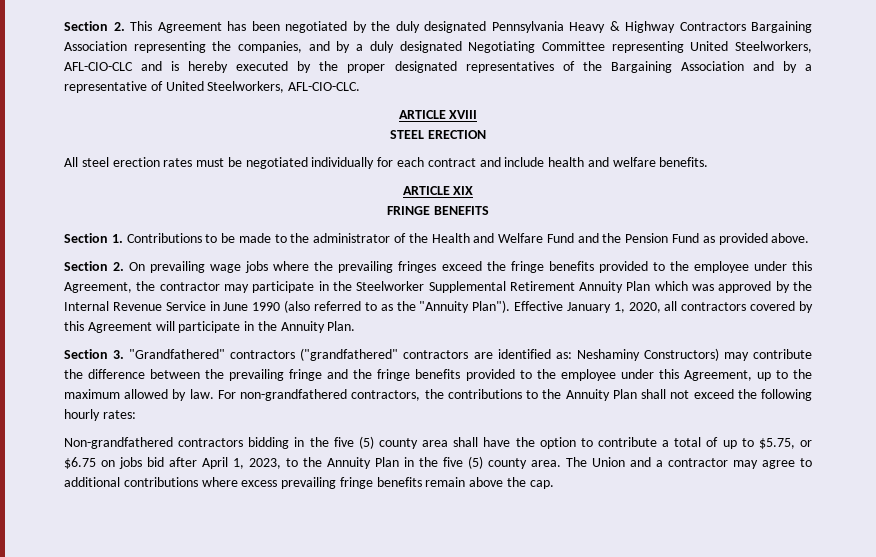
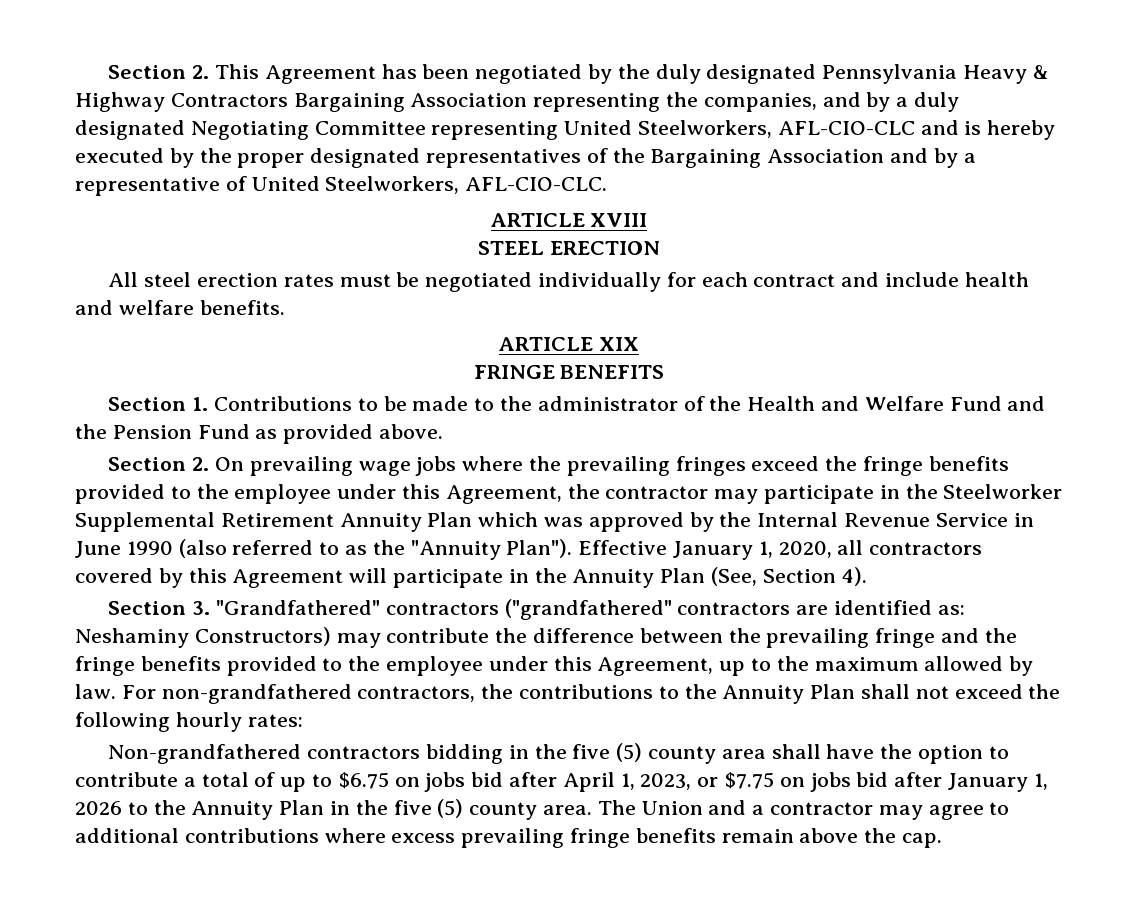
- Effective January 1, 2020, all contractors covered by this Agreement will participate in the Annuity Plan.
+ Effective January 1, 2020, all contractors covered by this Agreement will participate in the Annuity Plan (See, Section 4).
- Non-grandfathered contractors bidding in the five (5) county area shall have the option to contribute a total of up to $5.75, or $6.75 on jobs bid after April 1, 2023, to the Annuity Plan in the five (5) county area.
+ Non-grandfathered contractors bidding in the five (5) county area shall have the option to contribute a total of up to $6.75 on jobs bid after April 1, 2023, or $7.75 on jobs bid after January 1, 2026 to the Annuity Plan in the five (5) county area.

